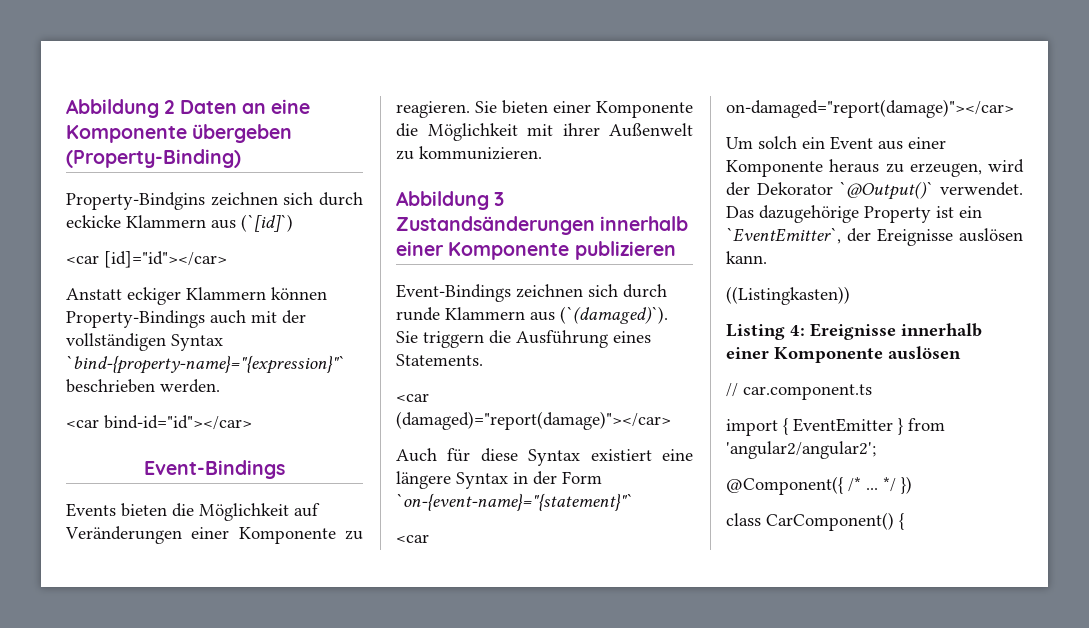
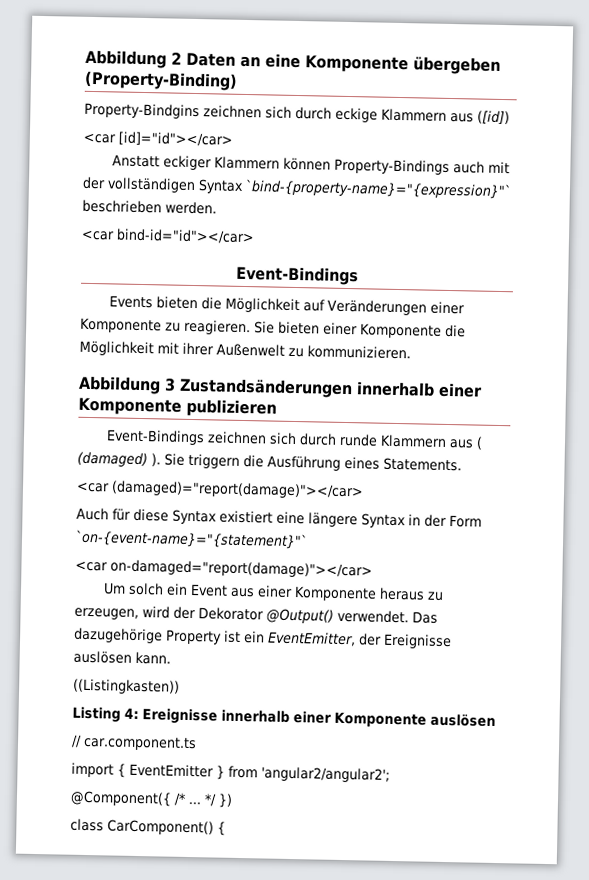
- Property-Bindgins zeichnen sich durch eckicke Klammern aus (`[id]`)
+ Property-Bindgins zeichnen sich durch eckige Klammern aus ([id])
- Event-Bindings zeichnen sich durch runde Klammern aus (`(damaged)`).
+ Event-Bindings zeichnen sich durch runde Klammern aus ( (damaged) ).
- Um solch ein Event aus einer Komponente heraus zu erzeugen, wird der Dekorator `@Output()` verwendet.
+ Um solch ein Event aus einer Komponente heraus zu erzeugen, wird der Dekorator @Output() verwendet.
- Das dazugehörige Property ist ein `EventEmitter`, der Ereignisse auslösen kann.
+ Das dazugehörige Property ist ein EventEmitter, der Ereignisse auslösen kann.

